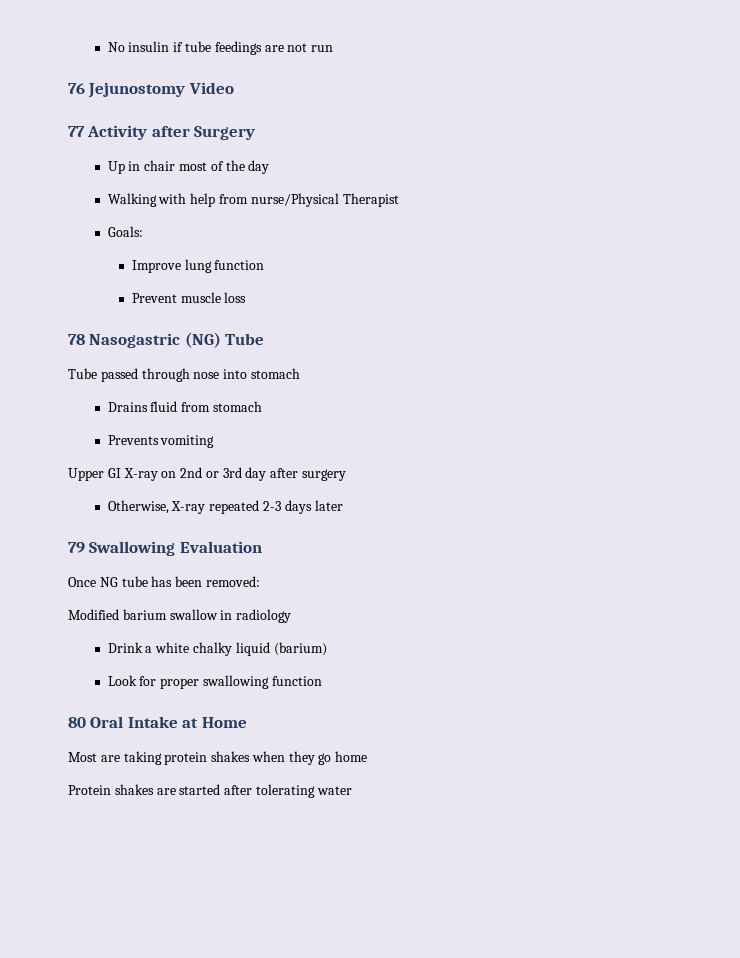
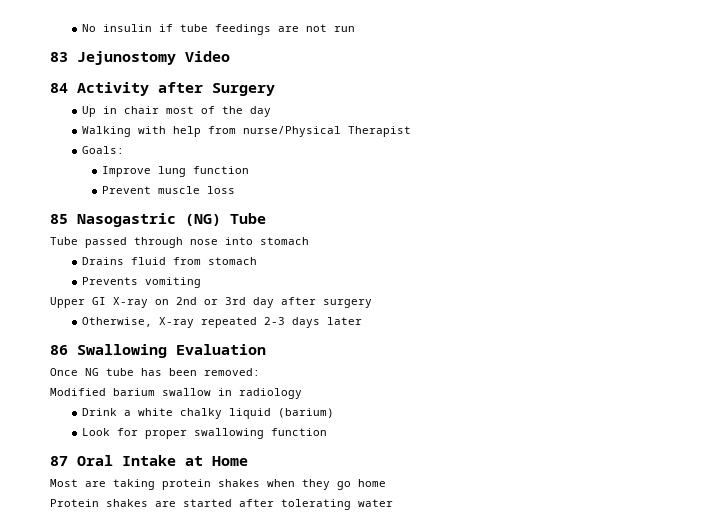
- 76 Jejunostomy Video
+ 83 Jejunostomy Video
- 77 Activity after Surgery
+ 84 Activity after Surgery
- 78 Nasogastric (NG) Tube
+ 85 Nasogastric (NG) Tube
- 79 Swallowing Evaluation
+ 86 Swallowing Evaluation
- 80 Oral Intake at Home
+ 87 Oral Intake at Home

